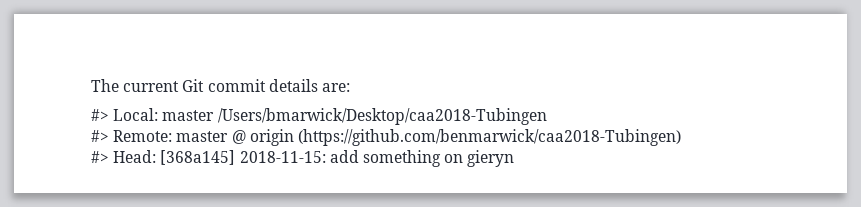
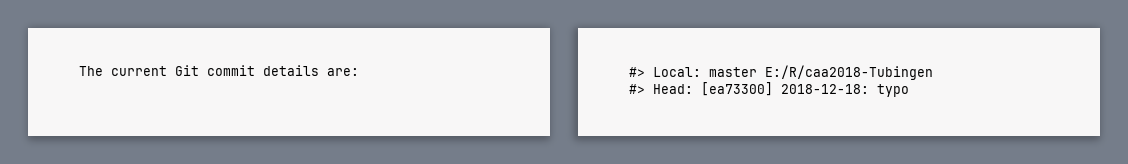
- #> Local: master /Users/bmarwick/Desktop/caa2018-Tubingen
- #> Remote: master @ origin (https://github.com/benmarwick/caa2018-Tubingen)
- #> Head: [368a145] 2018-11-15: add something on gieryn
+ #> Local: master E:/R/caa2018-Tubingen
+ #> Head: [ea73300] 2018-12-18: typo

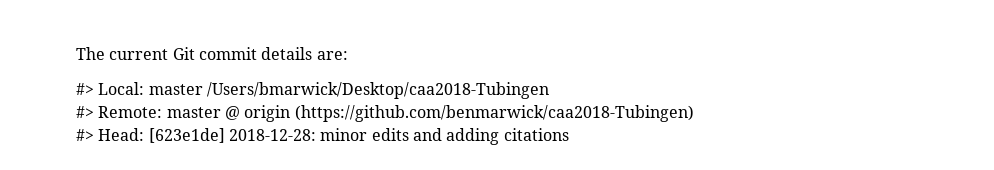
- #> Local: master E:/R/caa2018-Tubingen
- #> Head: [ea73300] 2018-12-18: typo
+ #> Local: master /Users/bmarwick/Desktop/caa2018-Tubingen
+ #> Remote: master @ origin (https://github.com/benmarwick/caa2018-Tubingen)
+ #> Head: [623e1de] 2018-12-28: minor edits and adding citations

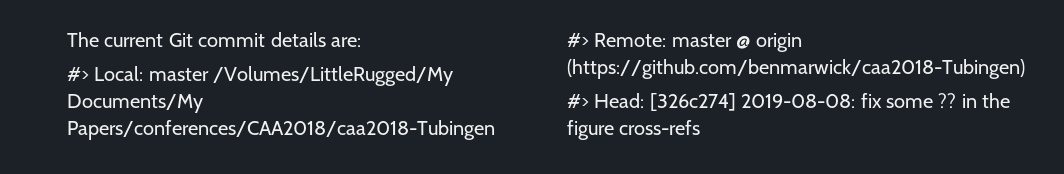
- #> Local: master /Users/bmarwick/Desktop/caa2018-Tubingen
+ #> Local: master /Volumes/LittleRugged/My Documents/My Papers/conferences/CAA2018/caa2018-Tubingen
- #> Head: [623e1de] 2018-12-28: minor edits and adding citations
+ #> Head: [326c274] 2019-08-08: fix some ?? in the figure cross-refs

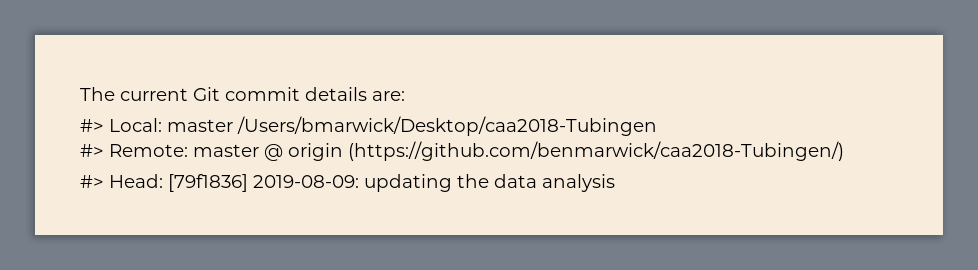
- #> Local: master /Volumes/LittleRugged/My Documents/My Papers/conferences/CAA2018/caa2018-Tubingen
+ #> Local: master /Users/bmarwick/Desktop/caa2018-Tubingen
- #> Remote: master @ origin (https://github.com/benmarwick/caa2018-Tubingen)
+ #> Remote: master @ origin (https://github.com/benmarwick/caa2018-Tubingen/)
- #> Head: [326c274] 2019-08-08: fix some ?? in the figure cross-refs
+ #> Head: [79f1836] 2019-08-09: updating the data analysis

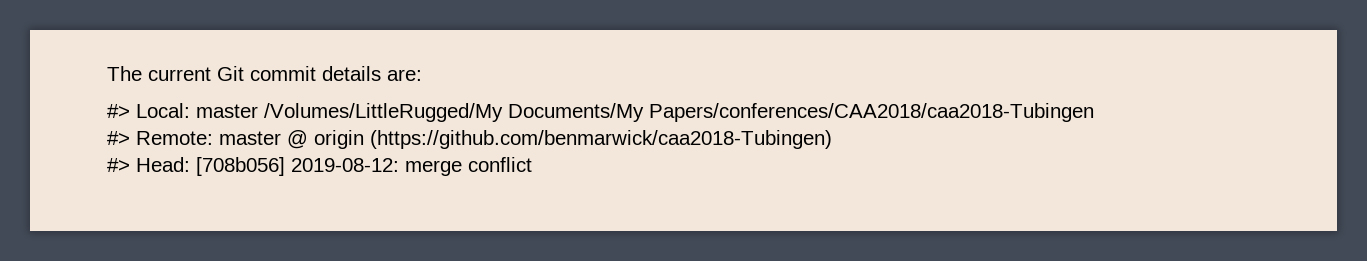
- #> Local: master /Users/bmarwick/Desktop/caa2018-Tubingen
+ #> Local: master /Volumes/LittleRugged/My Documents/My Papers/conferences/CAA2018/caa2018-Tubingen
- #> Remote: master @ origin (https://github.com/benmarwick/caa2018-Tubingen/)
+ #> Remote: master @ origin (https://github.com/benmarwick/caa2018-Tubingen)
- #> Head: [79f1836] 2019-08-09: updating the data analysis
+ #> Head: [708b056] 2019-08-12: merge conflict

